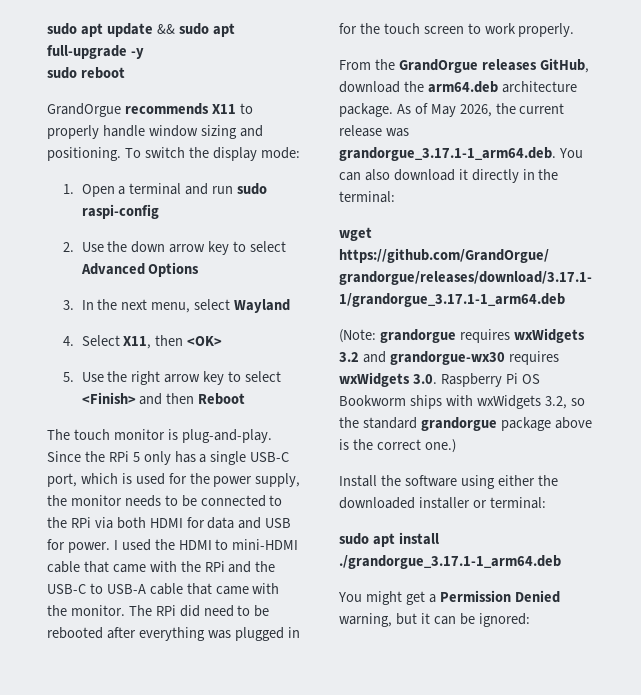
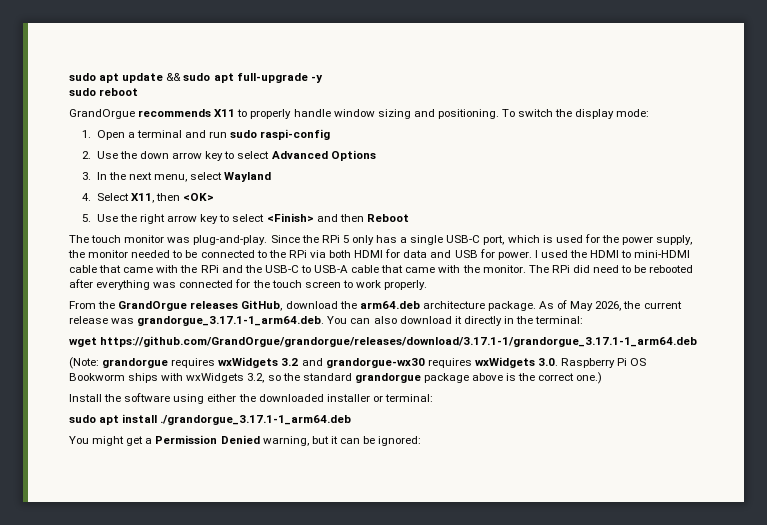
- The touch monitor is plug-and-play.
+ The touch monitor was plug-and-play.
- Since the RPi 5 only has a single USB-C port, which is used for the power supply, the monitor needs to be connected to the RPi via both HDMI for data and USB for power.
+ Since the RPi 5 only has a single USB-C port, which is used for the power supply, the monitor needed to be connected to the RPi via both HDMI for data and USB for power.
- The RPi did need to be rebooted after everything was plugged in for the touch screen to work properly.
+ The RPi did need to be rebooted after everything was connected for the touch screen to work properly.

